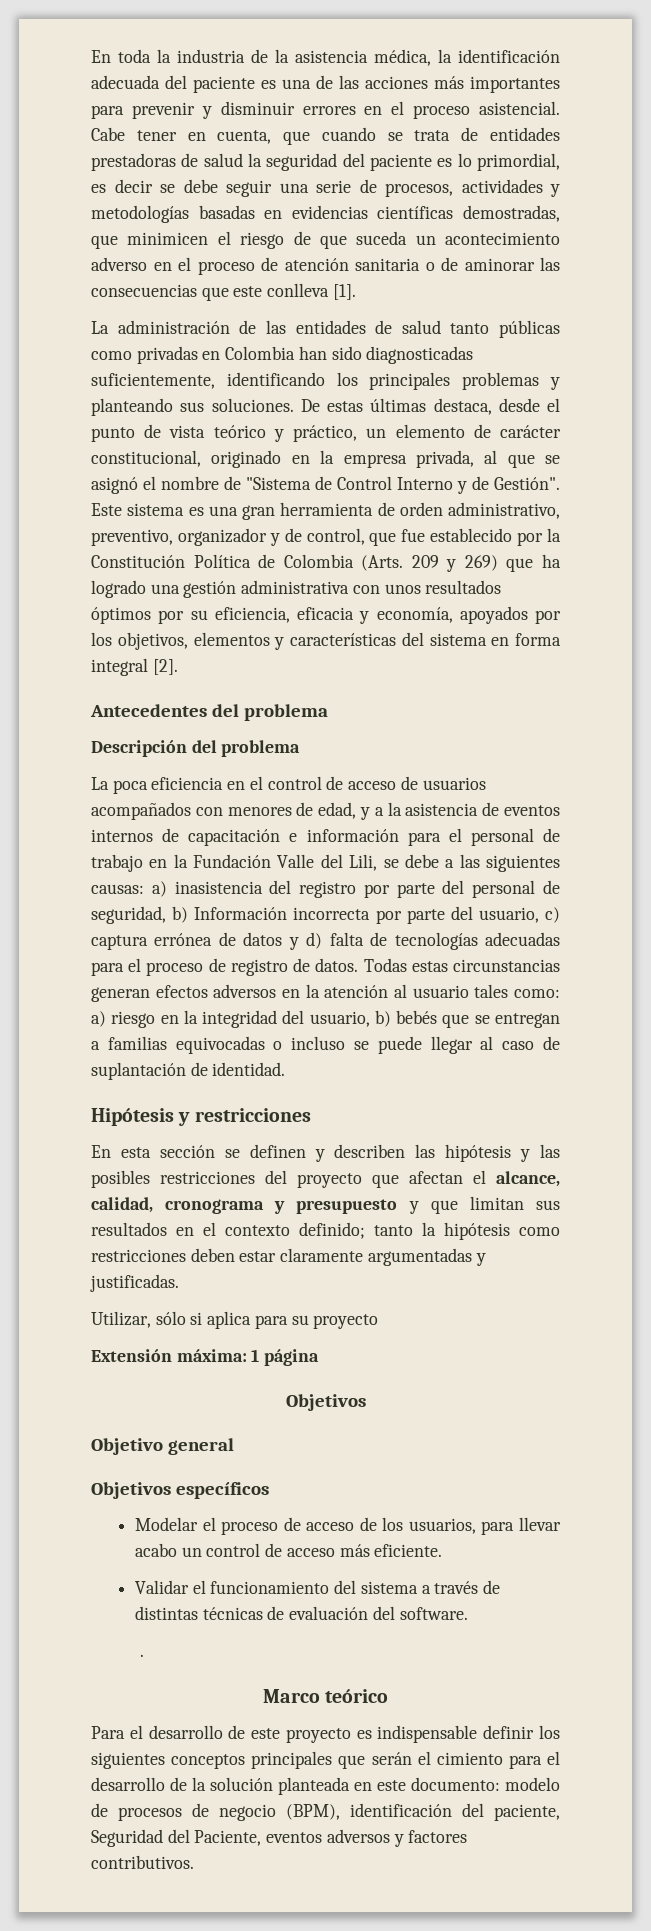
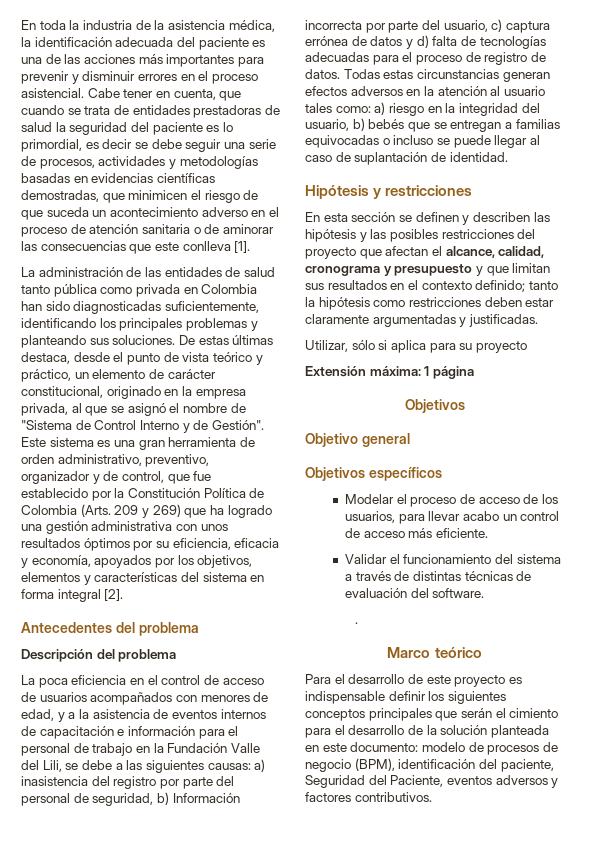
- La administración de las entidades de salud tanto públicas como privadas en Colombia han sido diagnosticadas suficientemente, identificando los principales problemas y planteando sus soluciones.
+ La administración de las entidades de salud tanto pública como privada en Colombia han sido diagnosticadas suficientemente, identificando los principales problemas y planteando sus soluciones.

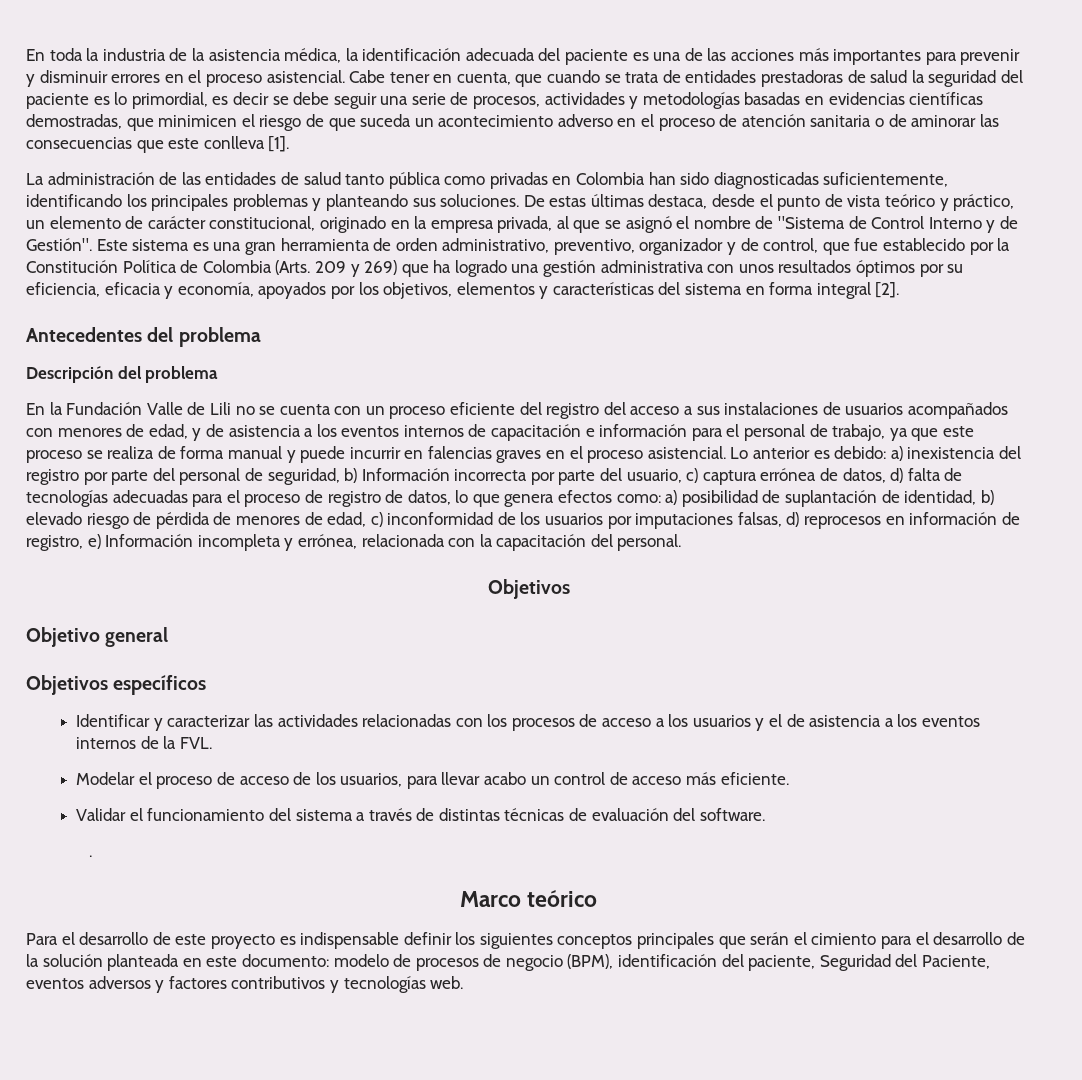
- La administración de las entidades de salud tanto pública como privada en Colombia han sido diagnosticadas suficientemente, identificando los principales problemas y planteando sus soluciones.
+ La administración de las entidades de salud tanto pública como privadas en Colombia han sido diagnosticadas suficientemente, identificando los principales problemas y planteando sus soluciones.
- La poca eficiencia en el control de acceso de usuarios acompañados con menores de edad, y a la asistencia de eventos internos de capacitación e información para el personal de trabajo en la Fundación Valle del Lili, se debe a las siguientes causas: a) inasistencia del registro por parte del personal de seguridad, b) Información incorrecta por parte del usuario, c) captura errónea de datos y d) falta de tecnologías adecuadas para el proceso de registro de datos. Todas estas circunstancias generan efectos adversos en la atención al usuario tales como: a) riesgo en la integridad del usuario, b) bebés que se entregan a familias equivocadas o incluso se puede llegar al caso de suplantación de identidad.
- Hipótesis y restricciones
- En esta sección se definen y describen las hipótesis y las posibles restricciones del proyecto que afectan el alcance, calidad, cronograma y presupuesto y que limitan sus resultados en el contexto definido; tanto la hipótesis como restricciones deben estar claramente argumentadas y justificadas.
- Utilizar, sólo si aplica para su proyecto
- Extensión máxima: 1 página
+ En la Fundación Valle de Lili no se cuenta con un proceso eficiente del registro del acceso a sus instalaciones de usuarios acompañados con menores de edad, y de asistencia a los eventos internos de capacitación e información para el personal de trabajo, ya que este proceso se realiza de forma manual y puede incurrir en falencias graves en el proceso asistencial. Lo anterior es debido: a) inexistencia del registro por parte del personal de seguridad, b) Información incorrecta por parte del usuario, c) captura errónea de datos, d) falta de tecnologías adecuadas para el proceso de registro de datos, lo que genera efectos como: a) posibilidad de suplantación de identidad, b) elevado riesgo de pérdida de menores de edad, c) inconformidad de los usuarios por imputaciones falsas, d) reprocesos en información de registro, e) Información incompleta y errónea, relacionada con la capacitación del personal.
+ Identificar y caracterizar las actividades relacionadas con los procesos de acceso a los usuarios y el de asistencia a los eventos internos de la FVL.
- Para el desarrollo de este proyecto es indispensable definir los siguientes conceptos principales que serán el cimiento para el desarrollo de la solución planteada en este documento: modelo de procesos de negocio (BPM), identificación del paciente, Seguridad del Paciente, eventos adversos y factores contributivos.
+ Para el desarrollo de este proyecto es indispensable definir los siguientes conceptos principales que serán el cimiento para el desarrollo de la solución planteada en este documento: modelo de procesos de negocio (BPM), identificación del paciente, Seguridad del Paciente, eventos adversos y factores contributivos y tecnologías web.

